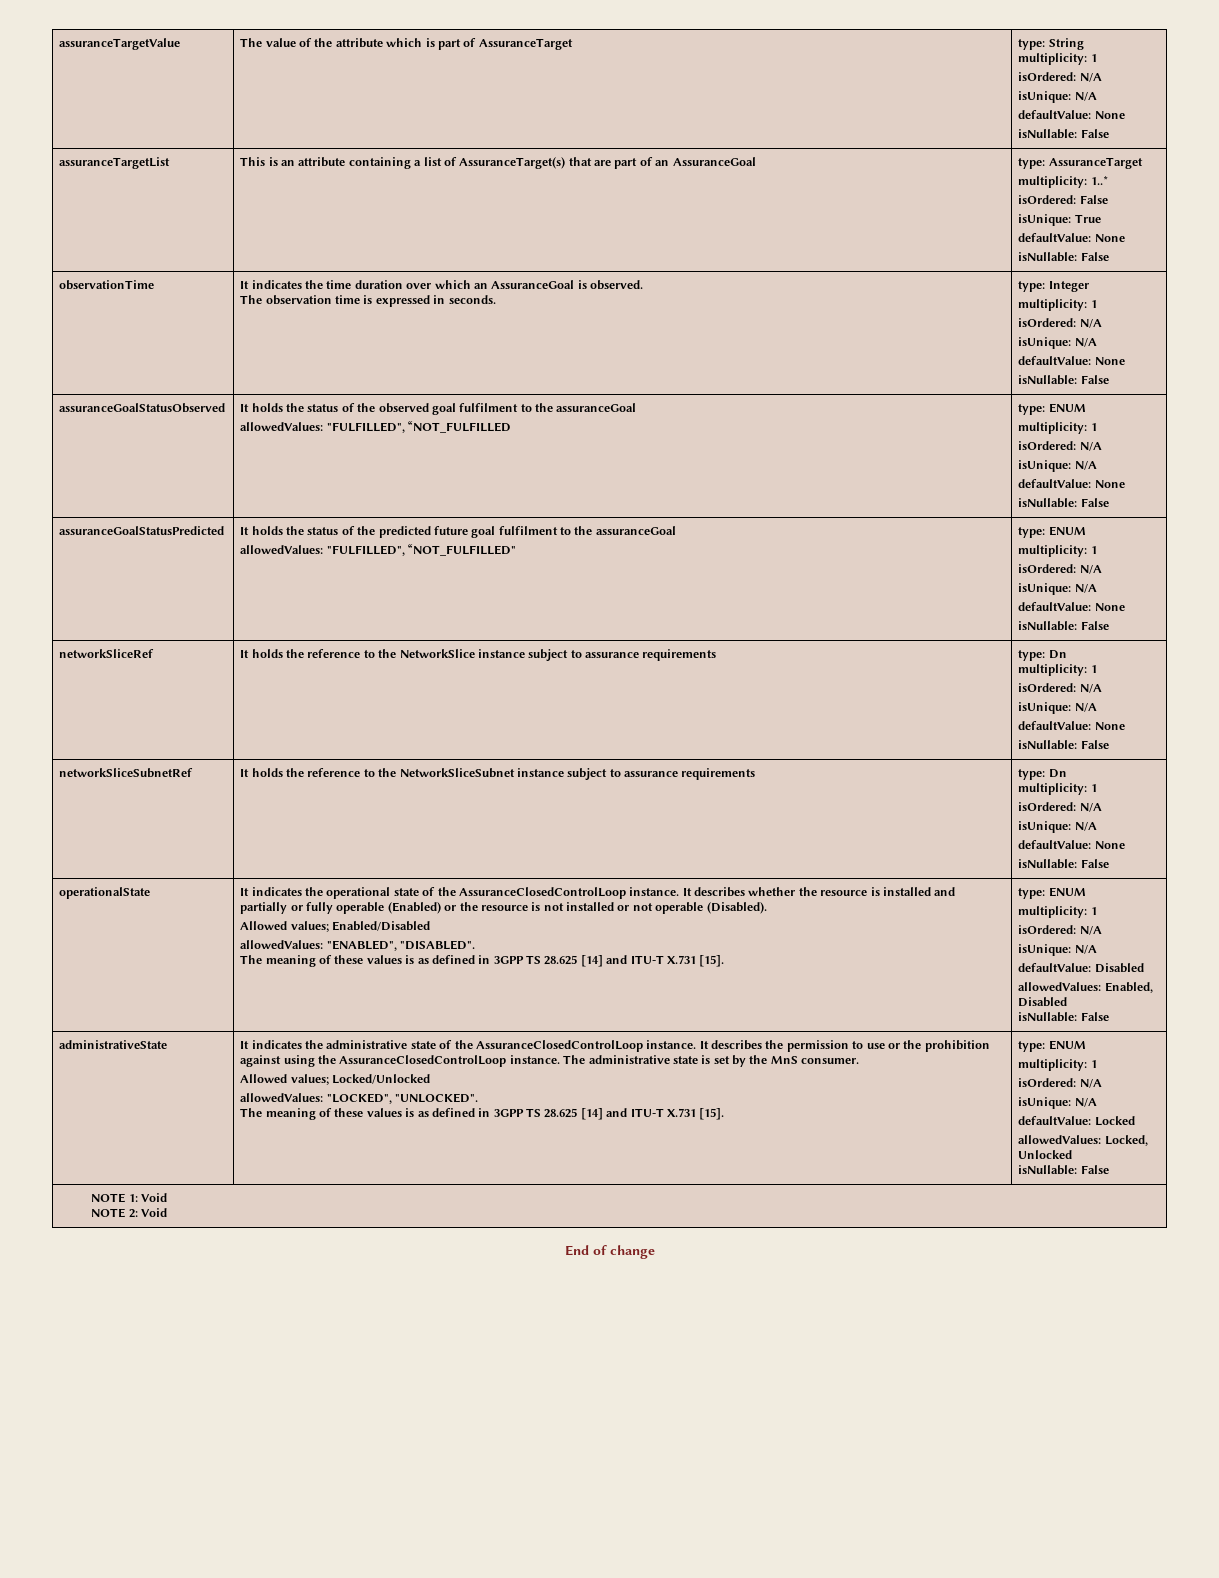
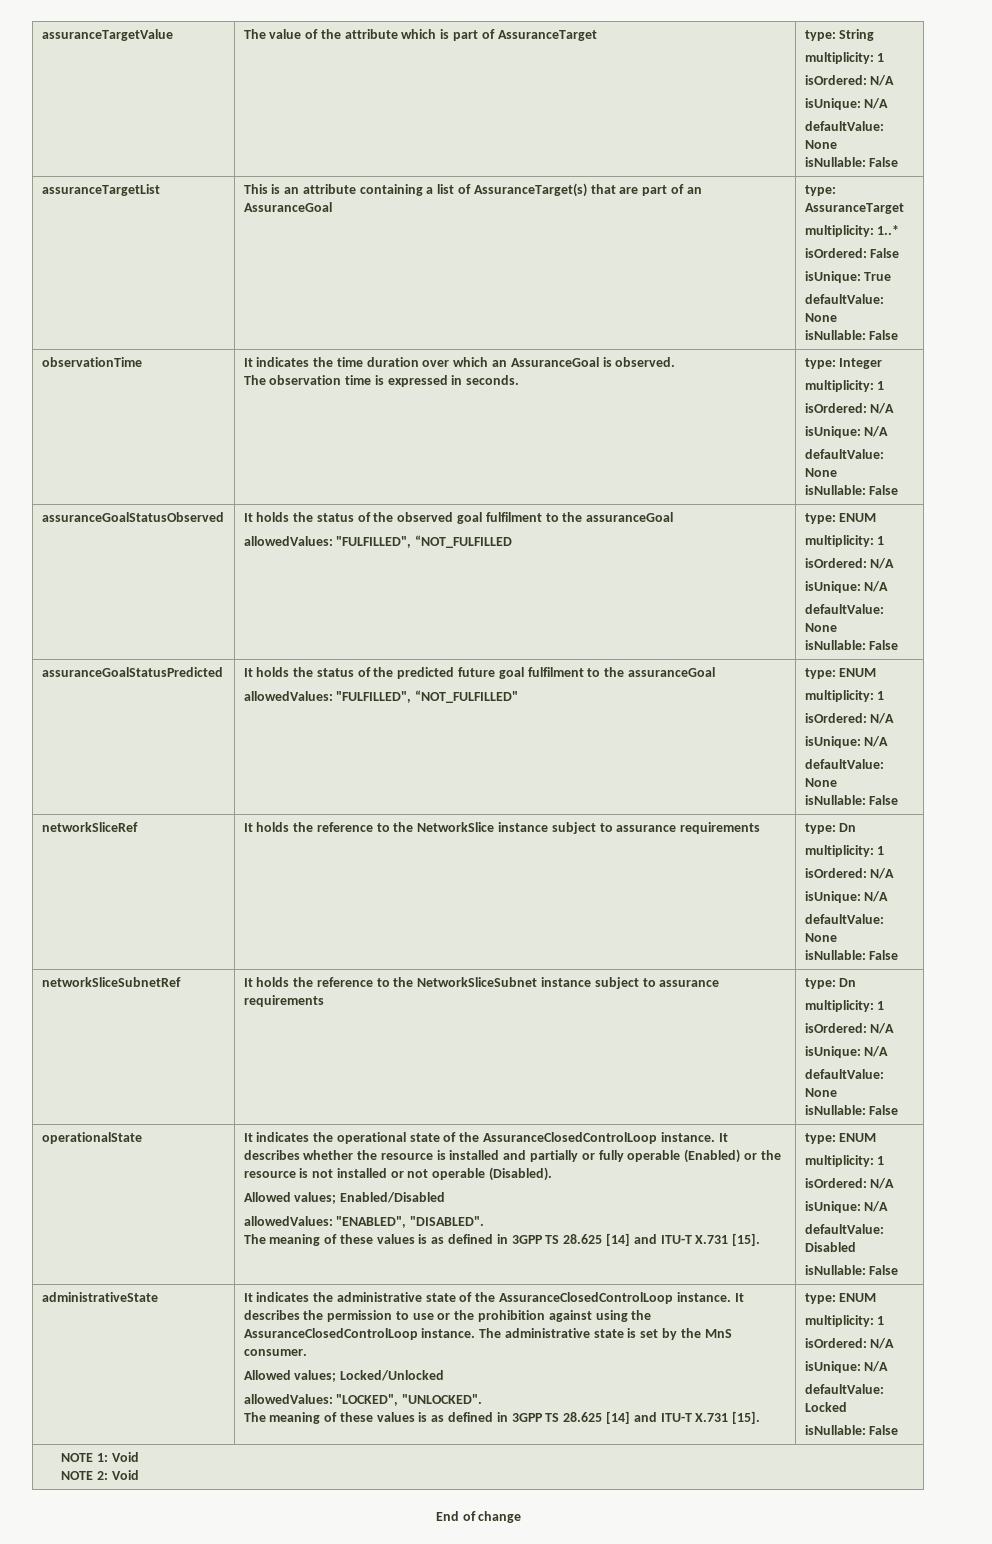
- allowedValues: Enabled, Disabled
- allowedValues: Locked, Unlocked

